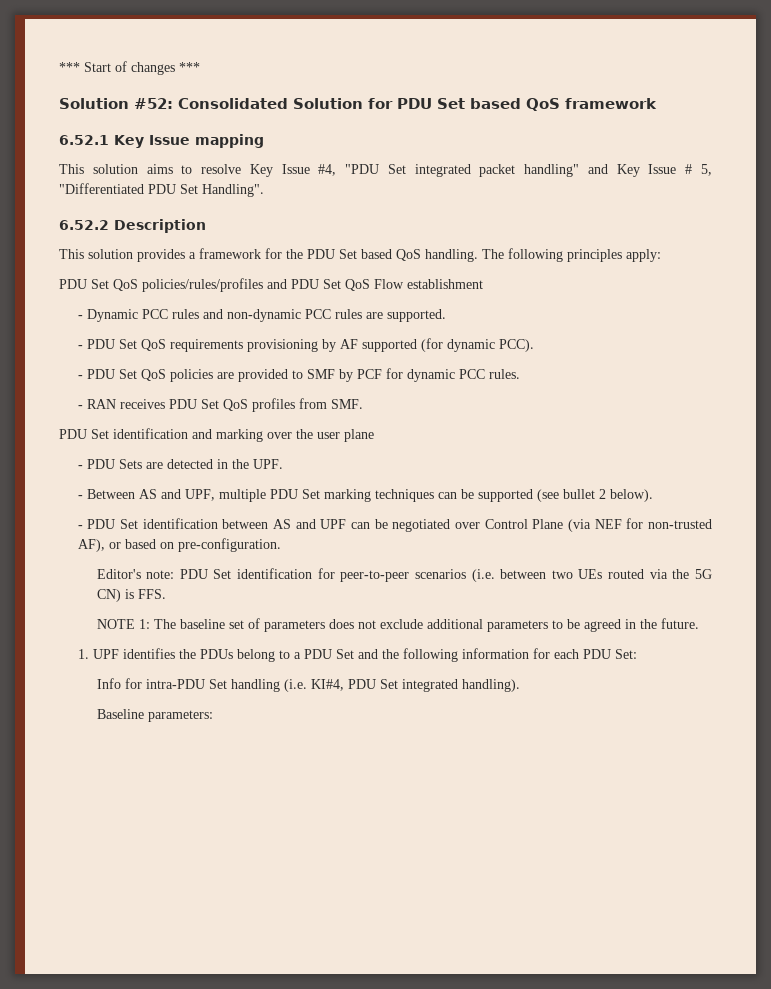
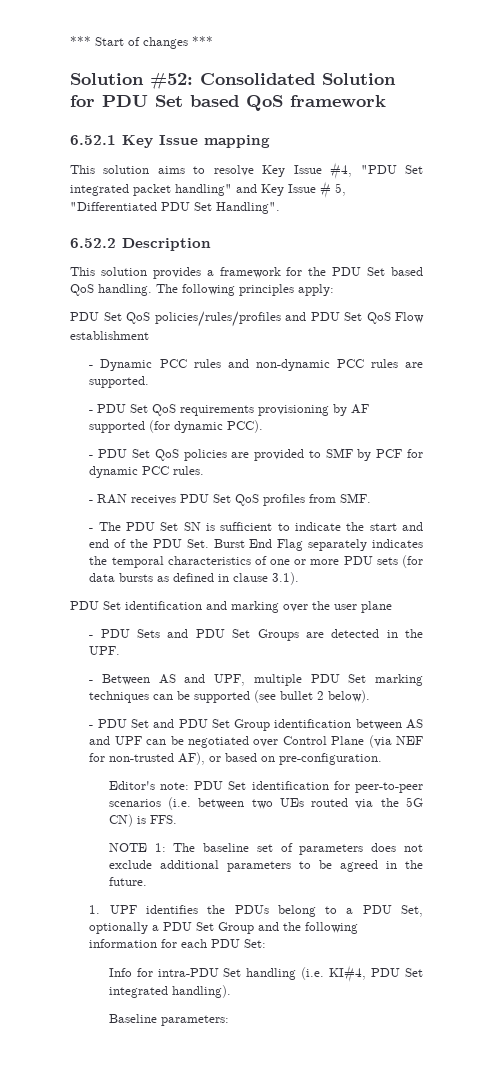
+ - The PDU Set SN is sufficient to indicate the start and end of the PDU Set. Burst End Flag separately indicates the temporal characteristics of one or more PDU sets (for data bursts as defined in clause 3.1).
- - PDU Sets are detected in the UPF.
+ - PDU Sets and PDU Set Groups are detected in the UPF.
- - PDU Set identification between AS and UPF can be negotiated over Control Plane (via NEF for non-trusted AF), or based on pre-configuration.
+ - PDU Set and PDU Set Group identification between AS and UPF can be negotiated over Control Plane (via NEF for non-trusted AF), or based on pre-configuration.
- 1. UPF identifies the PDUs belong to a PDU Set and the following information for each PDU Set:
+ 1. UPF identifies the PDUs belong to a PDU Set, optionally a PDU Set Group and the following information for each PDU Set:

